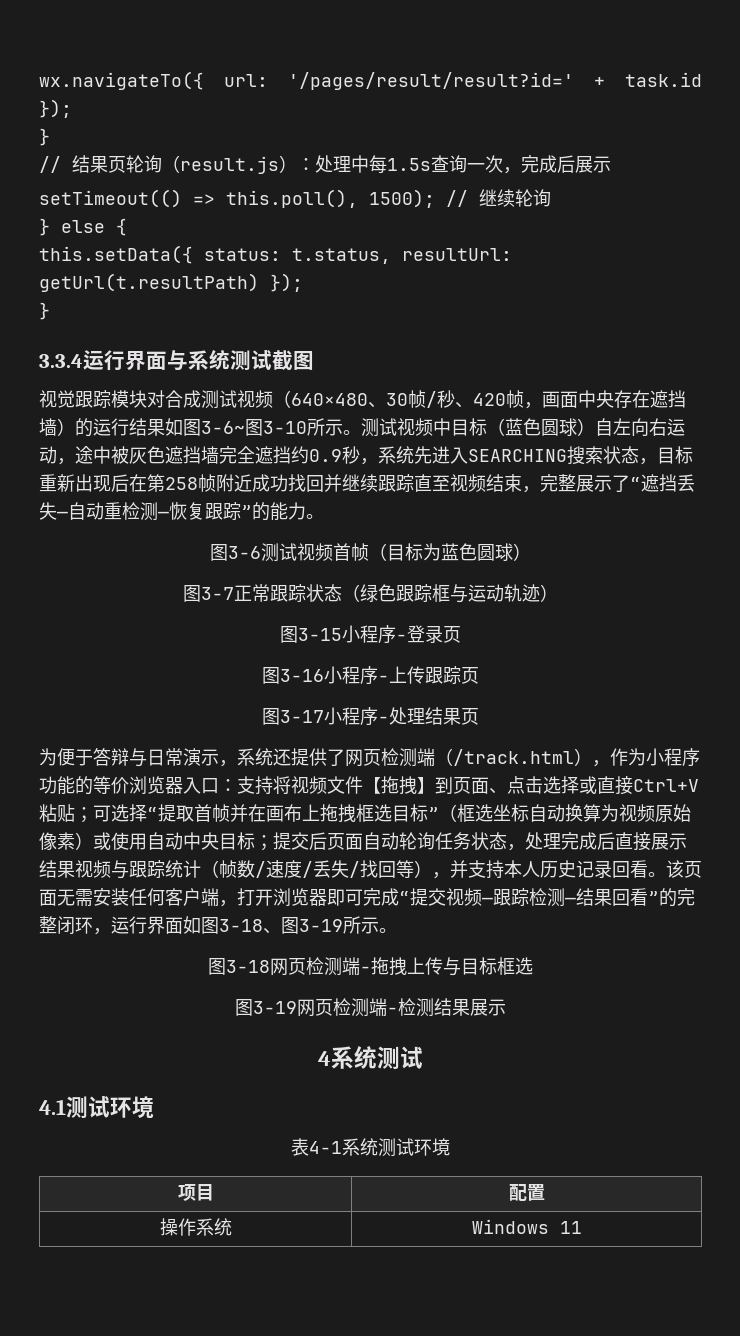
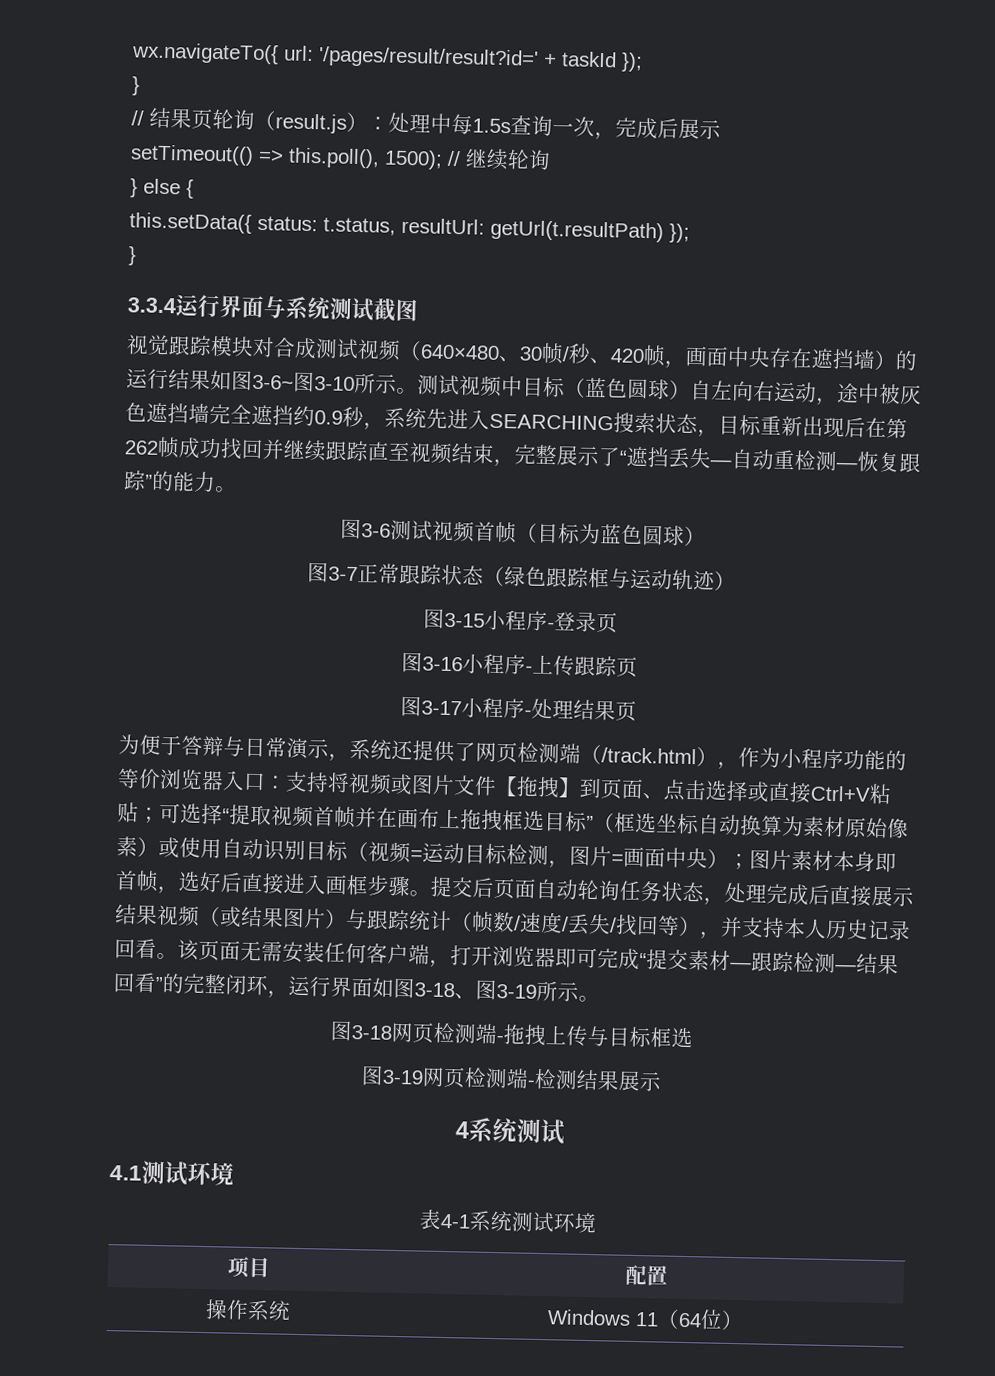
- wx.navigateTo({ url: '/pages/result/result?id=' + task.id });
+ wx.navigateTo({ url: '/pages/result/result?id=' + taskId });
- 测试视频中目标（蓝色圆球）自左向右运动，途中被灰色遮挡墙完全遮挡约0.9秒，系统先进入SEARCHING搜索状态，目标重新出现后在第258帧附近成功找回并继续跟踪直至视频结束，完整展示了“遮挡丢失—自动重检测—恢复跟踪”的能力。
+ 测试视频中目标（蓝色圆球）自左向右运动，途中被灰色遮挡墙完全遮挡约0.9秒，系统先进入SEARCHING搜索状态，目标重新出现后在第262帧成功找回并继续跟踪直至视频结束，完整展示了“遮挡丢失—自动重检测—恢复跟踪”的能力。
- 支持将视频文件【拖拽】到页面、点击选择或直接Ctrl+V粘贴；
+ 支持将视频或图片文件【拖拽】到页面、点击选择或直接Ctrl+V粘贴；
- 可选择“提取首帧并在画布上拖拽框选目标”（框选坐标自动换算为视频原始像素）或使用自动中央目标；
+ 可选择“提取视频首帧并在画布上拖拽框选目标”（框选坐标自动换算为素材原始像素）或使用自动识别目标（视频=运动目标检测，图片=画面中央）；图片素材本身即首帧，选好后直接进入画框步骤。
- 提交后页面自动轮询任务状态，处理完成后直接展示结果视频与跟踪统计（帧数/速度/丢失/找回等），并支持本人历史记录回看。
+ 提交后页面自动轮询任务状态，处理完成后直接展示结果视频（或结果图片）与跟踪统计（帧数/速度/丢失/找回等），并支持本人历史记录回看。
- 该页面无需安装任何客户端，打开浏览器即可完成“提交视频—跟踪检测—结果回看”的完整闭环，运行界面如图3-18、图3-19所示。
+ 该页面无需安装任何客户端，打开浏览器即可完成“提交素材—跟踪检测—结果回看”的完整闭环，运行界面如图3-18、图3-19所示。
- 操作系统 | Windows 11
+ 操作系统 | Windows 11（64位）

